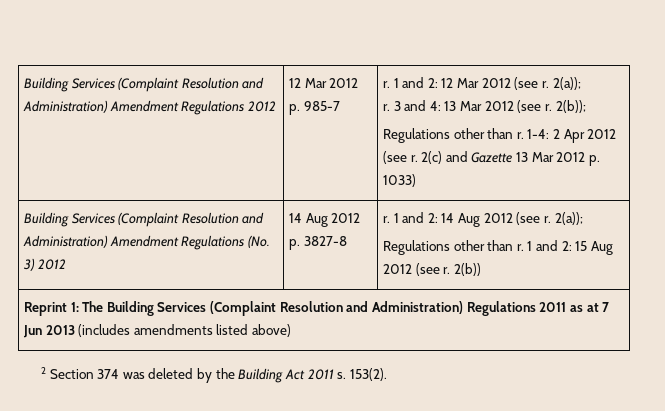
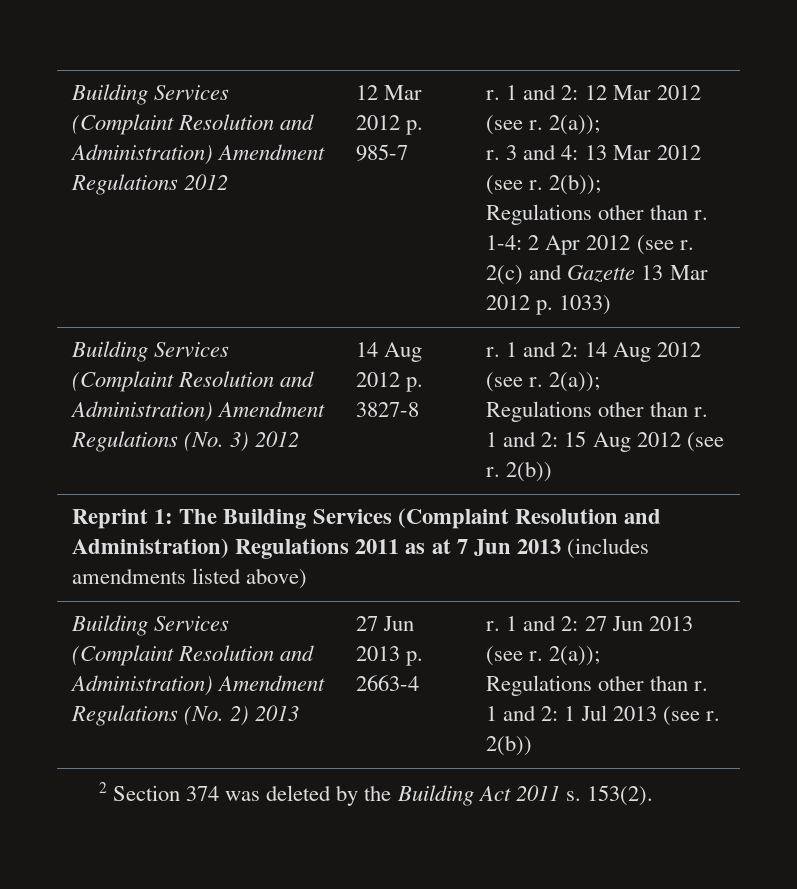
+ Building Services (Complaint Resolution and Administration) Amendment Regulations (No. 2) 2013 | 27 Jun 2013 p. 2663-4 | r. 1 and 2: 27 Jun 2013 (see r. 2(a));
+ Regulations other than r. 1 and 2: 1 Jul 2013 (see r. 2(b))

